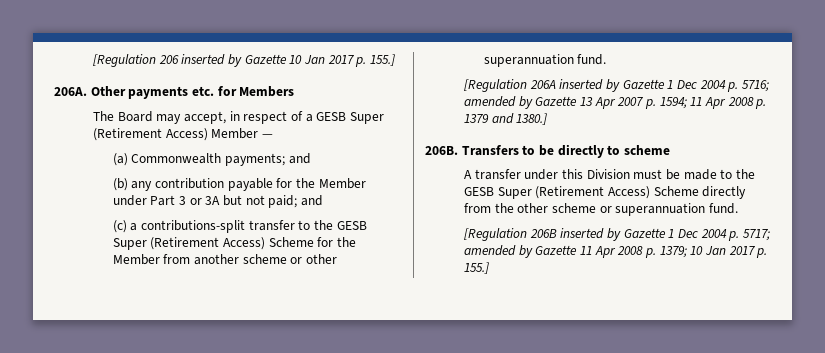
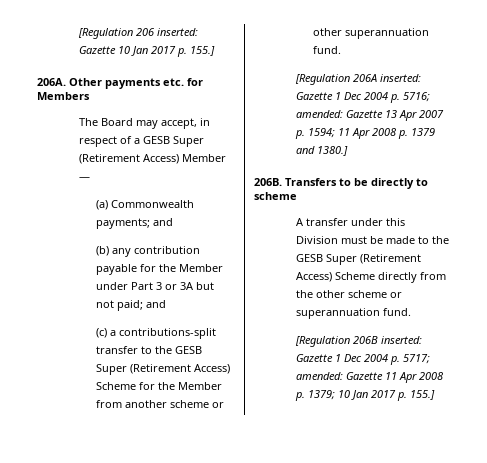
- [Regulation 206 inserted by Gazette 10 Jan 2017 p. 155.]
+ [Regulation 206 inserted: Gazette 10 Jan 2017 p. 155.]
- [Regulation 206A inserted by Gazette 1 Dec 2004 p. 5716; amended by Gazette 13 Apr 2007 p. 1594; 11 Apr 2008 p. 1379 and 1380.]
+ [Regulation 206A inserted: Gazette 1 Dec 2004 p. 5716; amended: Gazette 13 Apr 2007 p. 1594; 11 Apr 2008 p. 1379 and 1380.]
- [Regulation 206B inserted by Gazette 1 Dec 2004 p. 5717; amended by Gazette 11 Apr 2008 p. 1379; 10 Jan 2017 p. 155.]
+ [Regulation 206B inserted: Gazette 1 Dec 2004 p. 5717; amended: Gazette 11 Apr 2008 p. 1379; 10 Jan 2017 p. 155.]

